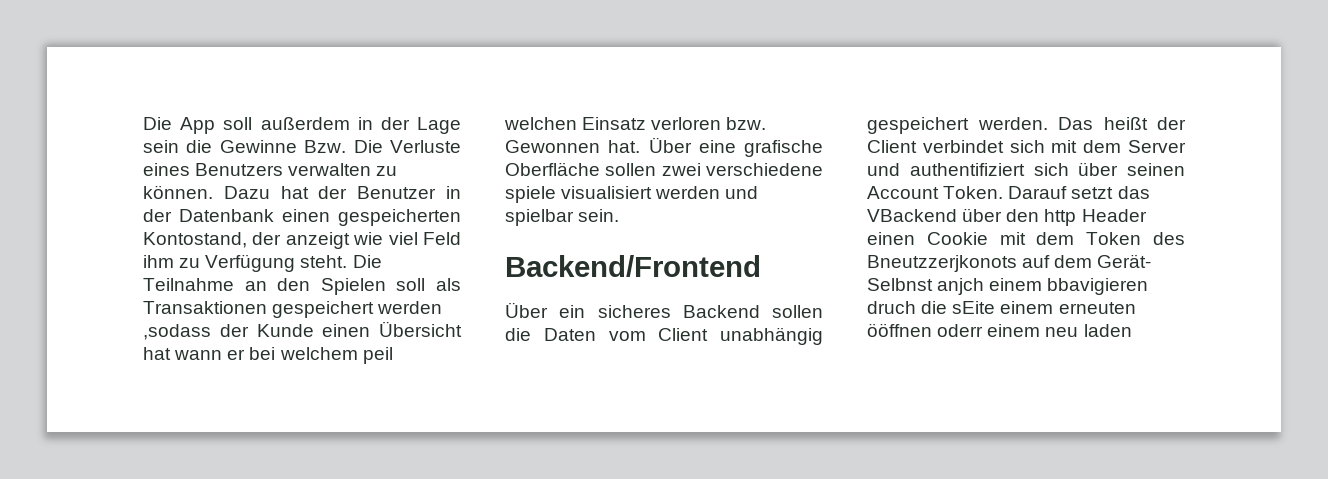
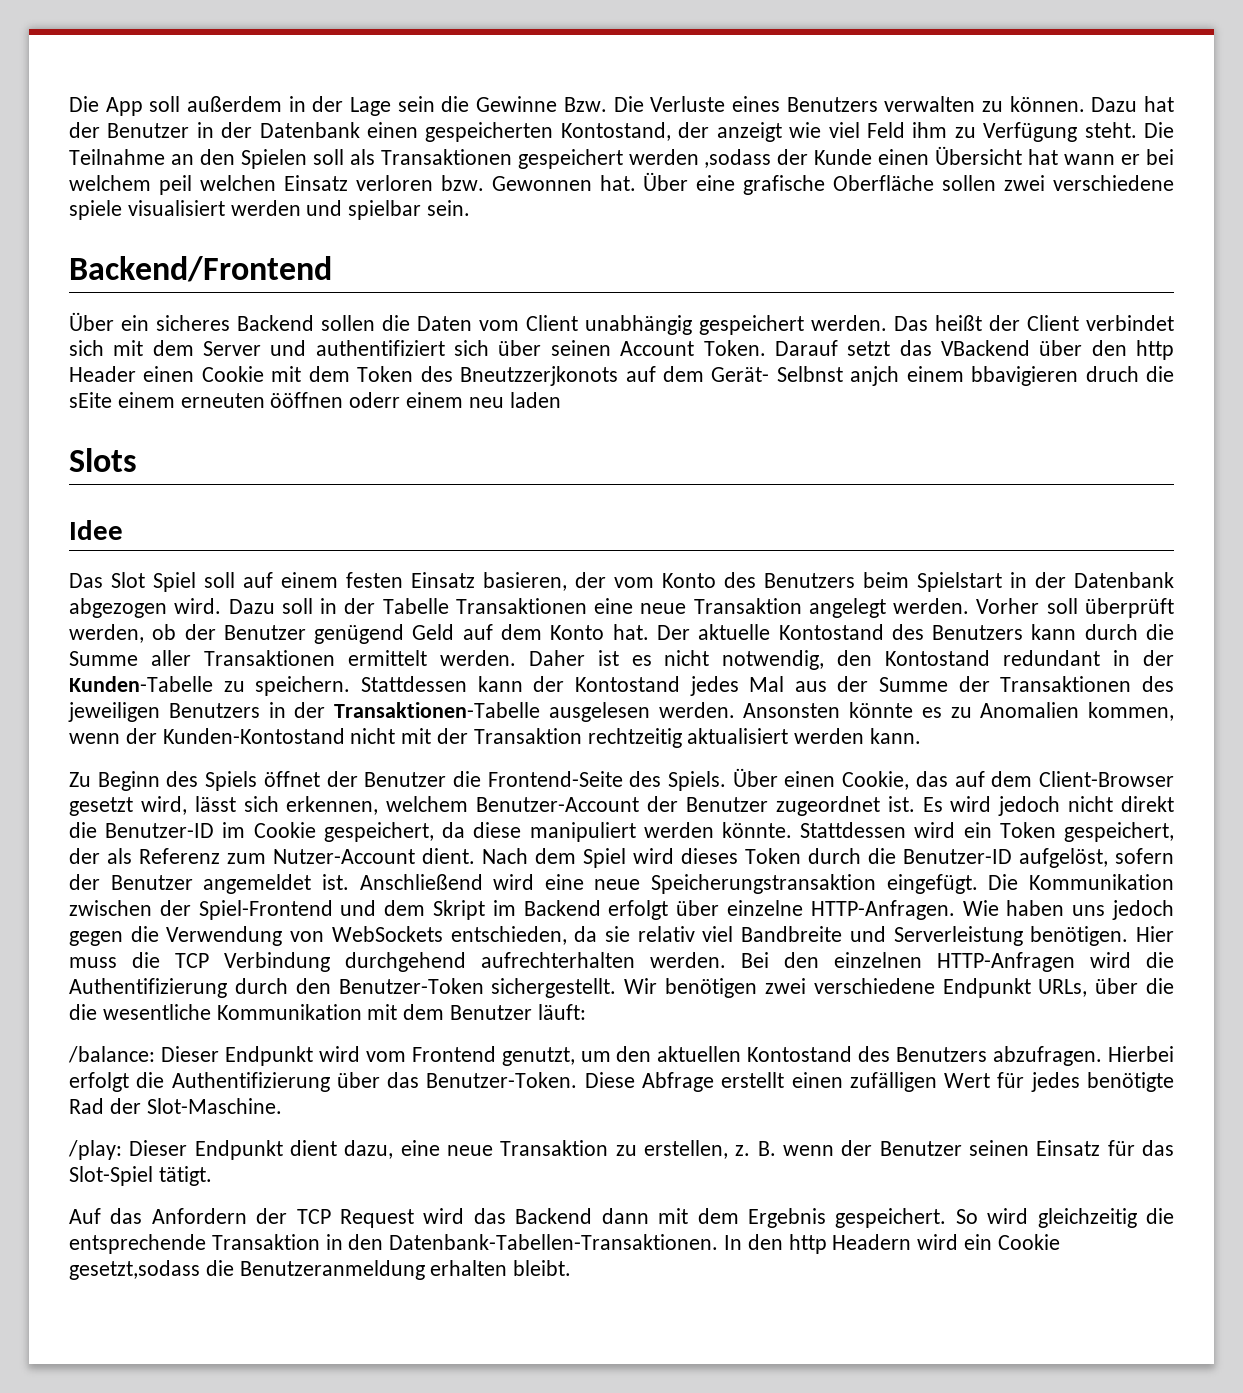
+ Slots
+ Idee
+ Das Slot Spiel soll auf einem festen Einsatz basieren, der vom Konto des Benutzers beim Spielstart in der Datenbank abgezogen wird. Dazu soll in der Tabelle Transaktionen eine neue Transaktion angelegt werden. Vorher soll überprüft werden, ob der Benutzer genügend Geld auf dem Konto hat. Der aktuelle Kontostand des Benutzers kann durch die Summe aller Transaktionen ermittelt werden. Daher ist es nicht notwendig, den Kontostand redundant in der Kunden-Tabelle zu speichern. Stattdessen kann der Kontostand jedes Mal aus der Summe der Transaktionen des jeweiligen Benutzers in der Transaktionen-Tabelle ausgelesen werden. Ansonsten könnte es zu Anomalien kommen, wenn der Kunden-Kontostand nicht mit der Transaktion rechtzeitig aktualisiert werden kann.
+ Zu Beginn des Spiels öffnet der Benutzer die Frontend-Seite des Spiels. Über einen Cookie, das auf dem Client-Browser gesetzt wird, lässt sich erkennen, welchem Benutzer-Account der Benutzer zugeordnet ist. Es wird jedoch nicht direkt die Benutzer-ID im Cookie gespeichert, da diese manipuliert werden könnte. Stattdessen wird ein Token gespeichert, der als Referenz zum Nutzer-Account dient. Nach dem Spiel wird dieses Token durch die Benutzer-ID aufgelöst, sofern der Benutzer angemeldet ist. Anschließend wird eine neue Speicherungstransaktion eingefügt. Die Kommunikation zwischen der Spiel-Frontend und dem Skript im Backend erfolgt über einzelne HTTP-Anfragen. Wie haben uns jedoch gegen die Verwendung von WebSockets entschieden, da sie relativ viel Bandbreite und Serverleistung benötigen. Hier muss die TCP Verbindung durchgehend aufrechterhalten werden. Bei den einzelnen HTTP-Anfragen wird die Authentifizierung durch den Benutzer-Token sichergestellt. Wir benötigen zwei verschiedene Endpunkt URLs, über die die wesentliche Kommunikation mit dem Benutzer läuft:
+ /balance: Dieser Endpunkt wird vom Frontend genutzt, um den aktuellen Kontostand des Benutzers abzufragen. Hierbei erfolgt die Authentifizierung über das Benutzer-Token. Diese Abfrage erstellt einen zufälligen Wert für jedes benötigte Rad der Slot-Maschine.
+ /play: Dieser Endpunkt dient dazu, eine neue Transaktion zu erstellen, z. B. wenn der Benutzer seinen Einsatz für das Slot-Spiel tätigt.
+ Auf das Anfordern der TCP Request wird das Backend dann mit dem Ergebnis gespeichert. So wird gleichzeitig die entsprechende Transaktion in den Datenbank-Tabellen-Transaktionen. In den http Headern wird ein Cookie gesetzt,sodass die Benutzeranmeldung erhalten bleibt.

